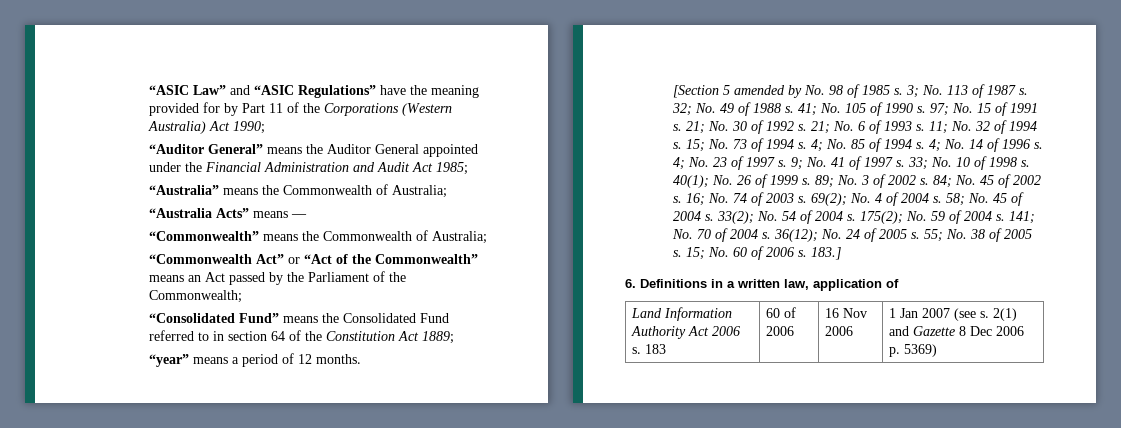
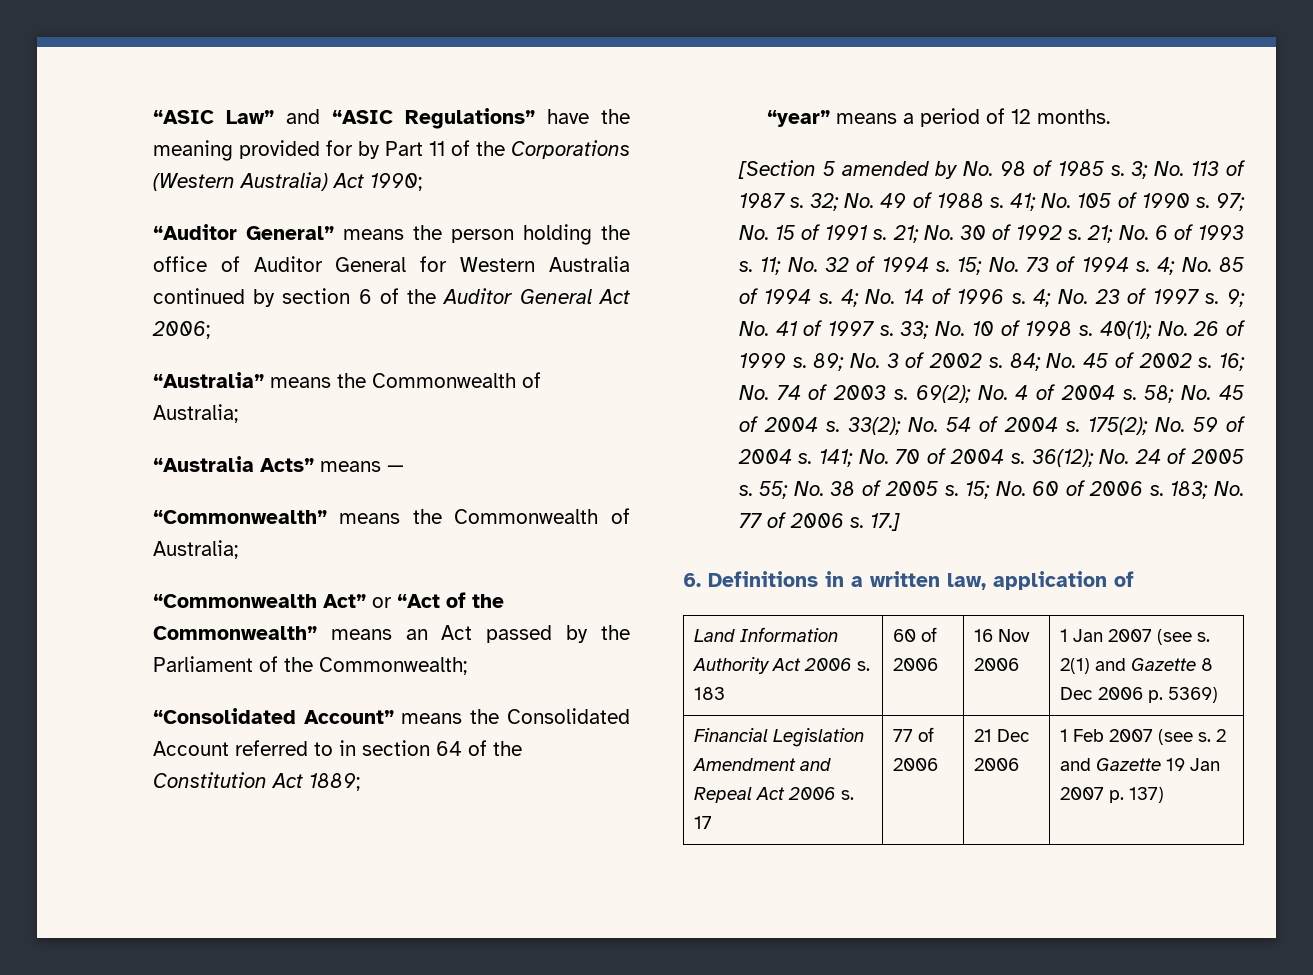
- “Auditor General” means the Auditor General appointed under the Financial Administration and Audit Act 1985;
+ “Auditor General” means the person holding the office of Auditor General for Western Australia continued by section 6 of the Auditor General Act 2006;
- “Consolidated Fund” means the Consolidated Fund referred to in section 64 of the Constitution Act 1889;
+ “Consolidated Account” means the Consolidated Account referred to in section 64 of the Constitution Act 1889;
- 183.]
+ 183; No. 77 of 2006 s. 17.]
+ Financial Legislation Amendment and Repeal Act 2006 s. 17 | 77 of 2006 | 21 Dec 2006 | 1 Feb 2007 (see s. 2 and Gazette 19 Jan 2007 p. 137)

